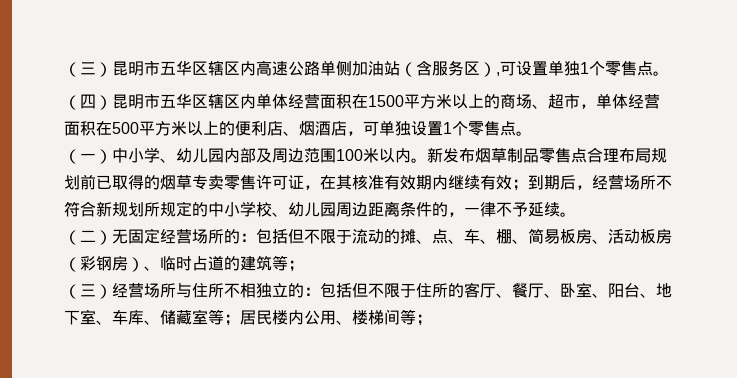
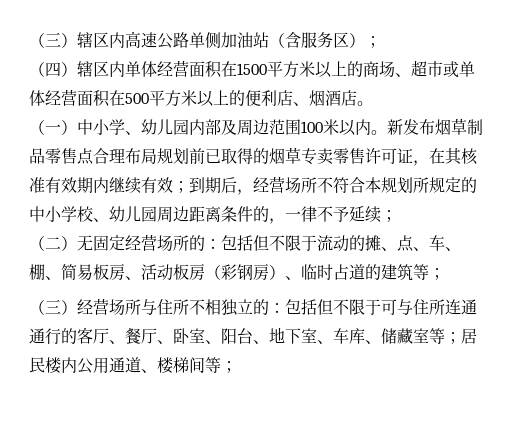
- （三）昆明市五华区辖区内高速公路单侧加油站（含服务区）,可设置单独1个零售点。
+ （三）辖区内高速公路单侧加油站（含服务区）；
- （四）昆明市五华区辖区内单体经营面积在1500平方米以上的商场、超市，单体经营面积在500平方米以上的便利店、烟酒店，可单独设置1个零售点。
+ （四）辖区内单体经营面积在1500平方米以上的商场、超市或单体经营面积在500平方米以上的便利店、烟酒店。
- 新发布烟草制品零售点合理布局规划前已取得的烟草专卖零售许可证，在其核准有效期内继续有效；到期后，经营场所不符合新规划所规定的中小学校、幼儿园周边距离条件的，一律不予延续。
+ 新发布烟草制品零售点合理布局规划前已取得的烟草专卖零售许可证，在其核准有效期内继续有效；到期后，经营场所不符合本规划所规定的中小学校、幼儿园周边距离条件的，一律不予延续；
- （三）经营场所与住所不相独立的：包括但不限于住所的客厅、餐厅、卧室、阳台、地下室、车库、储藏室等；居民楼内公用、楼梯间等；
+ （三）经营场所与住所不相独立的：包括但不限于可与住所连通通行的客厅、餐厅、卧室、阳台、地下室、车库、储藏室等；居民楼内公用通道、楼梯间等；

